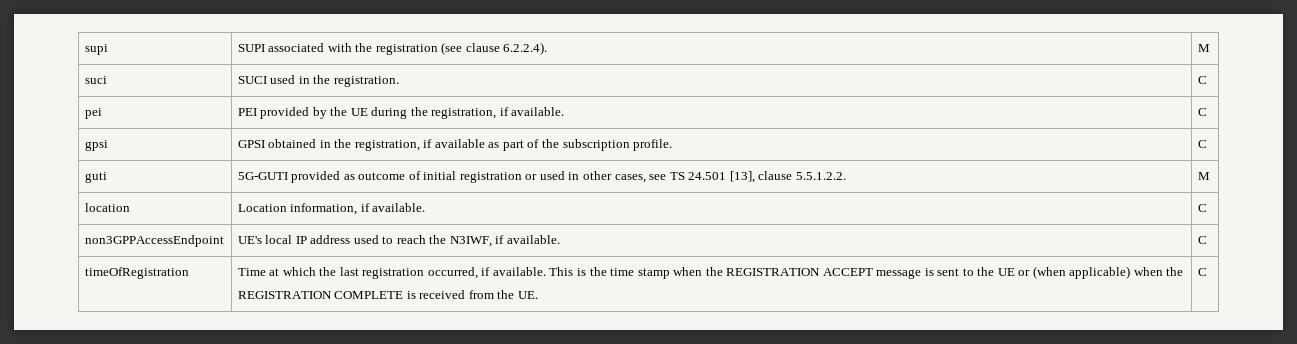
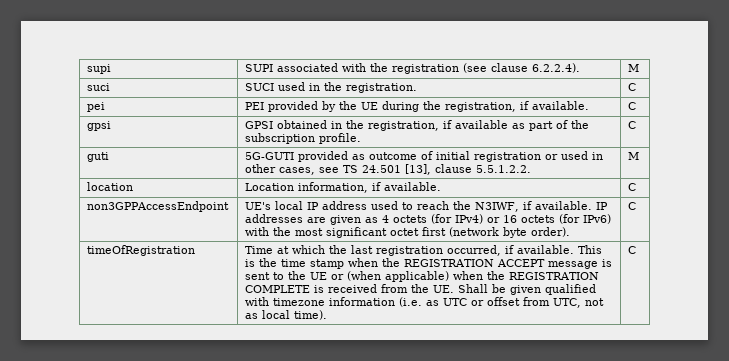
- non3GPPAccessEndpoint | UE's local IP address used to reach the N3IWF, if available. | C
+ non3GPPAccessEndpoint | UE's local IP address used to reach the N3IWF, if available. IP addresses are given as 4 octets (for IPv4) or 16 octets (for IPv6) with the most significant octet first (network byte order). | C
- This is the time stamp when the REGISTRATION ACCEPT message is sent to the UE or (when applicable) when the REGISTRATION COMPLETE is received from the UE.
+ This is the time stamp when the REGISTRATION ACCEPT message is sent to the UE or (when applicable) when the REGISTRATION COMPLETE is received from the UE. Shall be given qualified with timezone information (i.e. as UTC or offset from UTC, not as local time).

